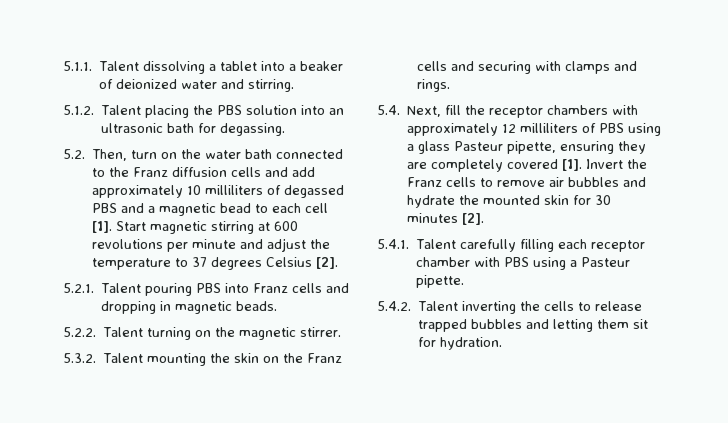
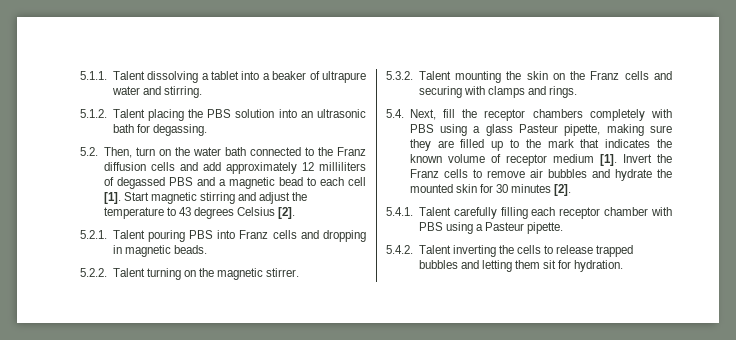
- 5.1.1. Talent dissolving a tablet into a beaker of deionized water and stirring.
+ 5.1.1. Talent dissolving a tablet into a beaker of ultrapure water and stirring.
- 5.2. Then, turn on the water bath connected to the Franz diffusion cells and add approximately 10 milliliters of degassed PBS and a magnetic bead to each cell [1].
+ 5.2. Then, turn on the water bath connected to the Franz diffusion cells and add approximately 12 milliliters of degassed PBS and a magnetic bead to each cell [1].
- Start magnetic stirring at 600 revolutions per minute and adjust the temperature to 37 degrees Celsius [2].
+ Start magnetic stirring and adjust the temperature to 43 degrees Celsius [2].
- 5.4. Next, fill the receptor chambers with approximately 12 milliliters of PBS using a glass Pasteur pipette, ensuring they are completely covered [1].
+ 5.4. Next, fill the receptor chambers completely with PBS using a glass Pasteur pipette, making sure they are filled up to the mark that indicates the known volume of receptor medium [1].

